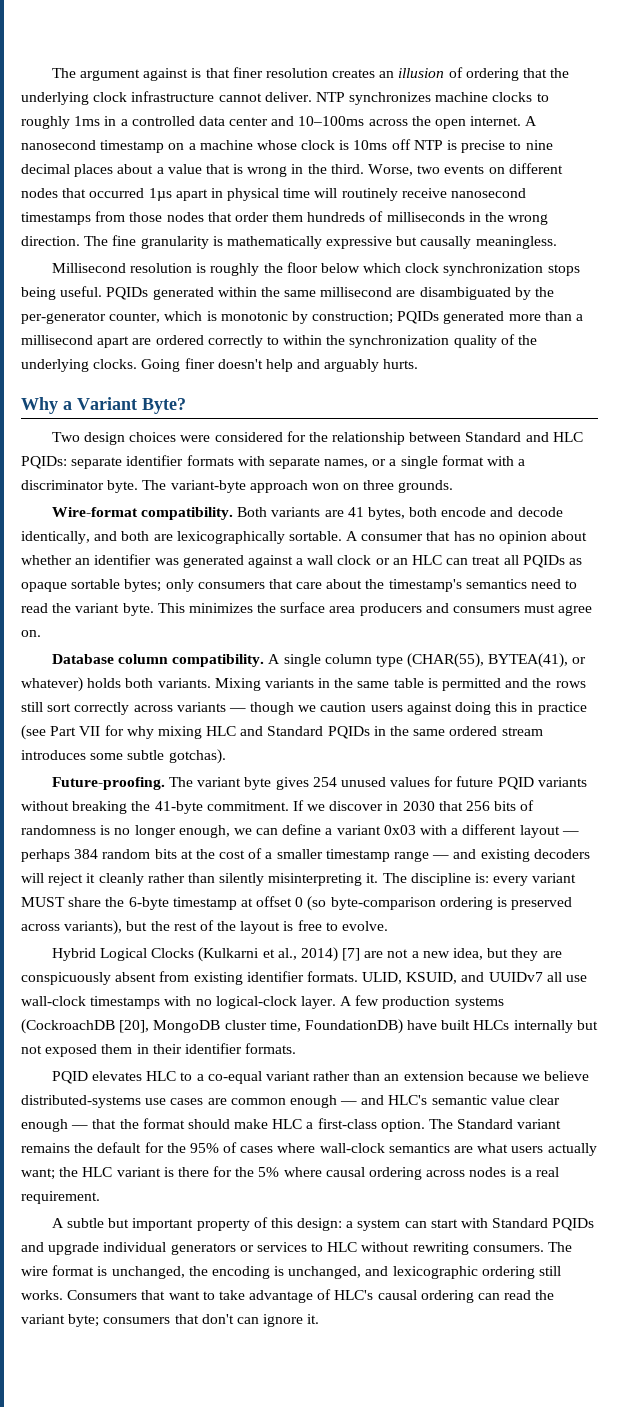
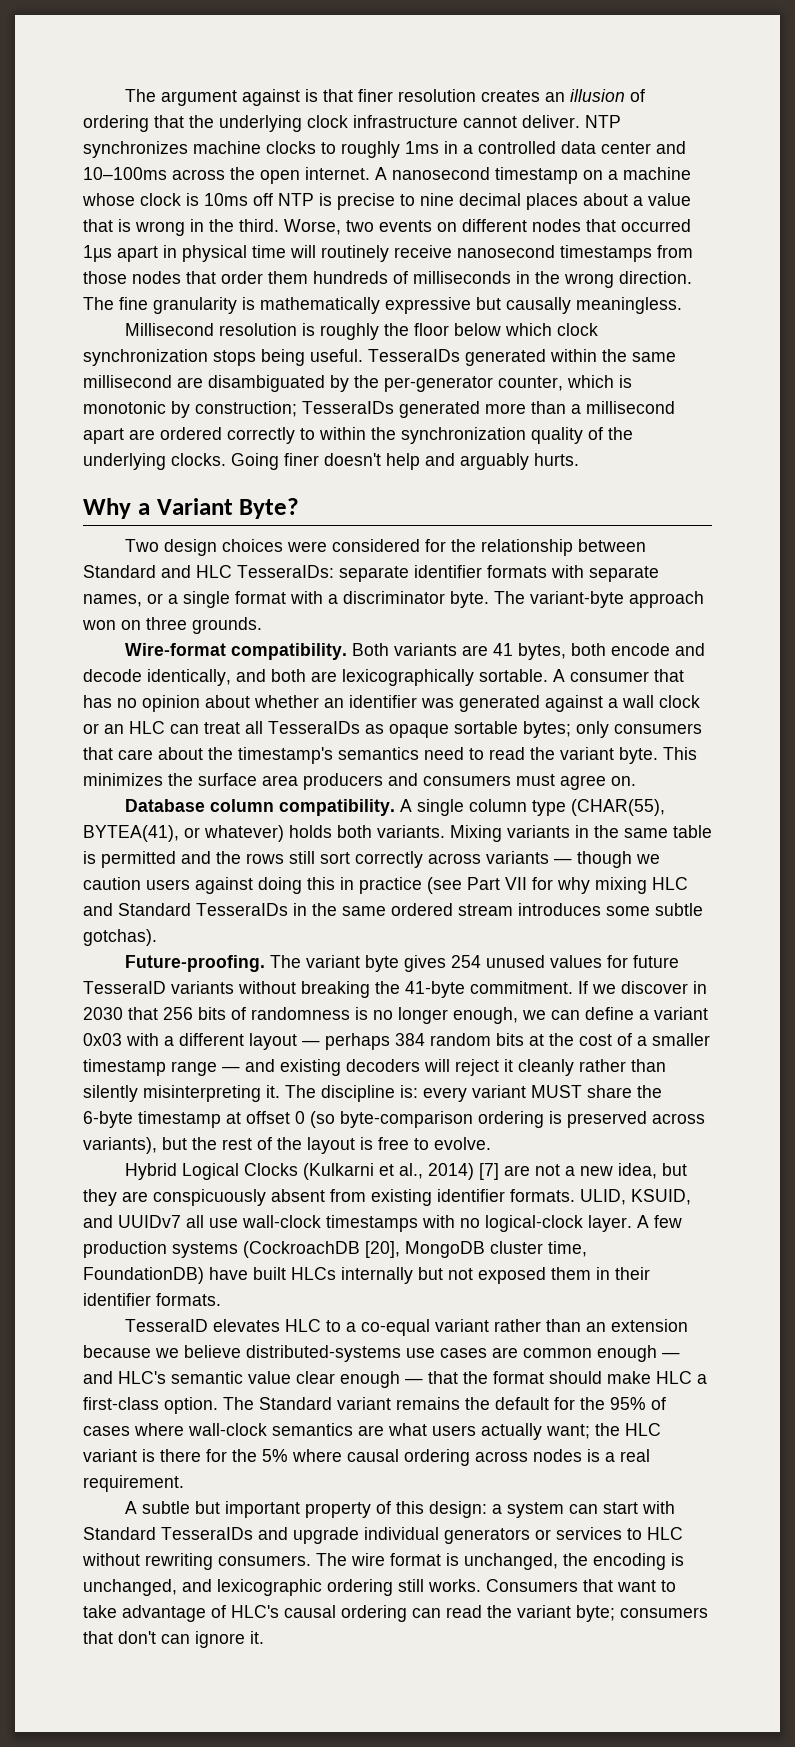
- PQIDs generated within the same millisecond are disambiguated by the per-generator counter, which is monotonic by construction; PQIDs generated more than a millisecond apart are ordered correctly to within the synchronization quality of the underlying clocks.
+ TesseraIDs generated within the same millisecond are disambiguated by the per-generator counter, which is monotonic by construction; TesseraIDs generated more than a millisecond apart are ordered correctly to within the synchronization quality of the underlying clocks.
- Two design choices were considered for the relationship between Standard and HLC PQIDs: separate identifier formats with separate names, or a single format with a discriminator byte.
+ Two design choices were considered for the relationship between Standard and HLC TesseraIDs: separate identifier formats with separate names, or a single format with a discriminator byte.
- A consumer that has no opinion about whether an identifier was generated against a wall clock or an HLC can treat all PQIDs as opaque sortable bytes; only consumers that care about the timestamp's semantics need to read the variant byte.
+ A consumer that has no opinion about whether an identifier was generated against a wall clock or an HLC can treat all TesseraIDs as opaque sortable bytes; only consumers that care about the timestamp's semantics need to read the variant byte.
- Mixing variants in the same table is permitted and the rows still sort correctly across variants — though we caution users against doing this in practice (see Part VII for why mixing HLC and Standard PQIDs in the same ordered stream introduces some subtle gotchas).
+ Mixing variants in the same table is permitted and the rows still sort correctly across variants — though we caution users against doing this in practice (see Part VII for why mixing HLC and Standard TesseraIDs in the same ordered stream introduces some subtle gotchas).
- The variant byte gives 254 unused values for future PQID variants without breaking the 41-byte commitment.
+ The variant byte gives 254 unused values for future TesseraID variants without breaking the 41-byte commitment.
- PQID elevates HLC to a co-equal variant rather than an extension because we believe distributed-systems use cases are common enough — and HLC's semantic value clear enough — that the format should make HLC a first-class option.
+ TesseraID elevates HLC to a co-equal variant rather than an extension because we believe distributed-systems use cases are common enough — and HLC's semantic value clear enough — that the format should make HLC a first-class option.
- A subtle but important property of this design: a system can start with Standard PQIDs and upgrade individual generators or services to HLC without rewriting consumers.
+ A subtle but important property of this design: a system can start with Standard TesseraIDs and upgrade individual generators or services to HLC without rewriting consumers.

